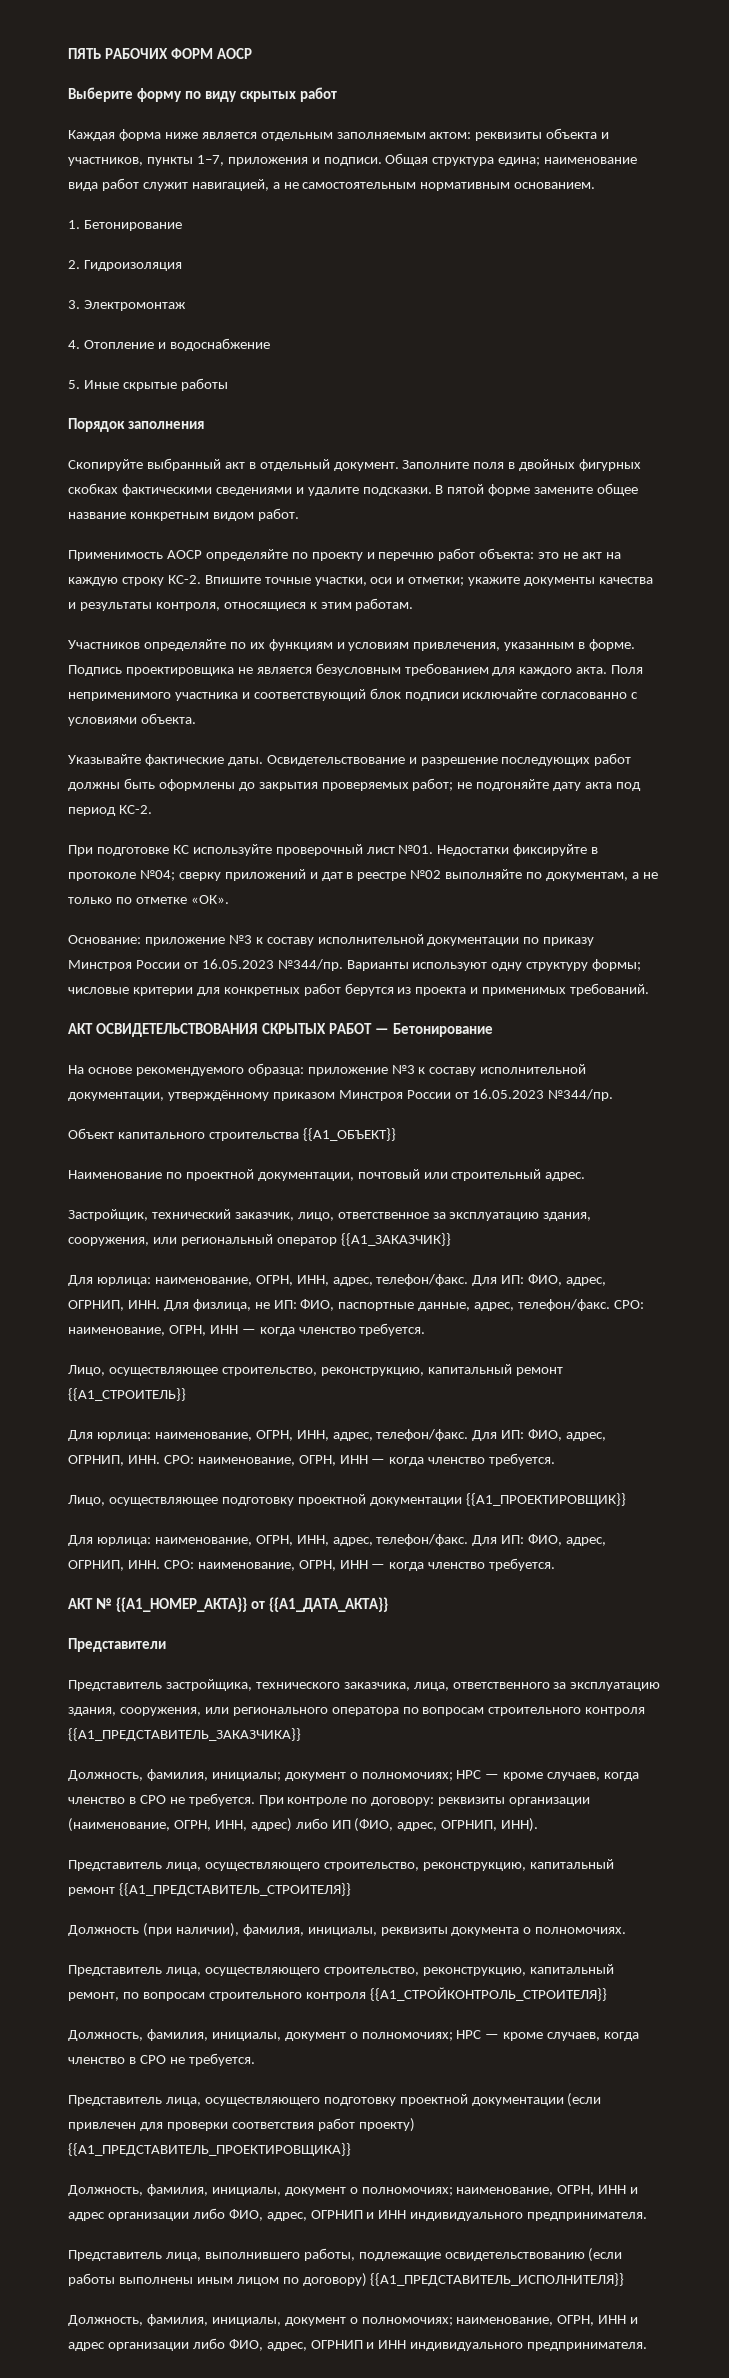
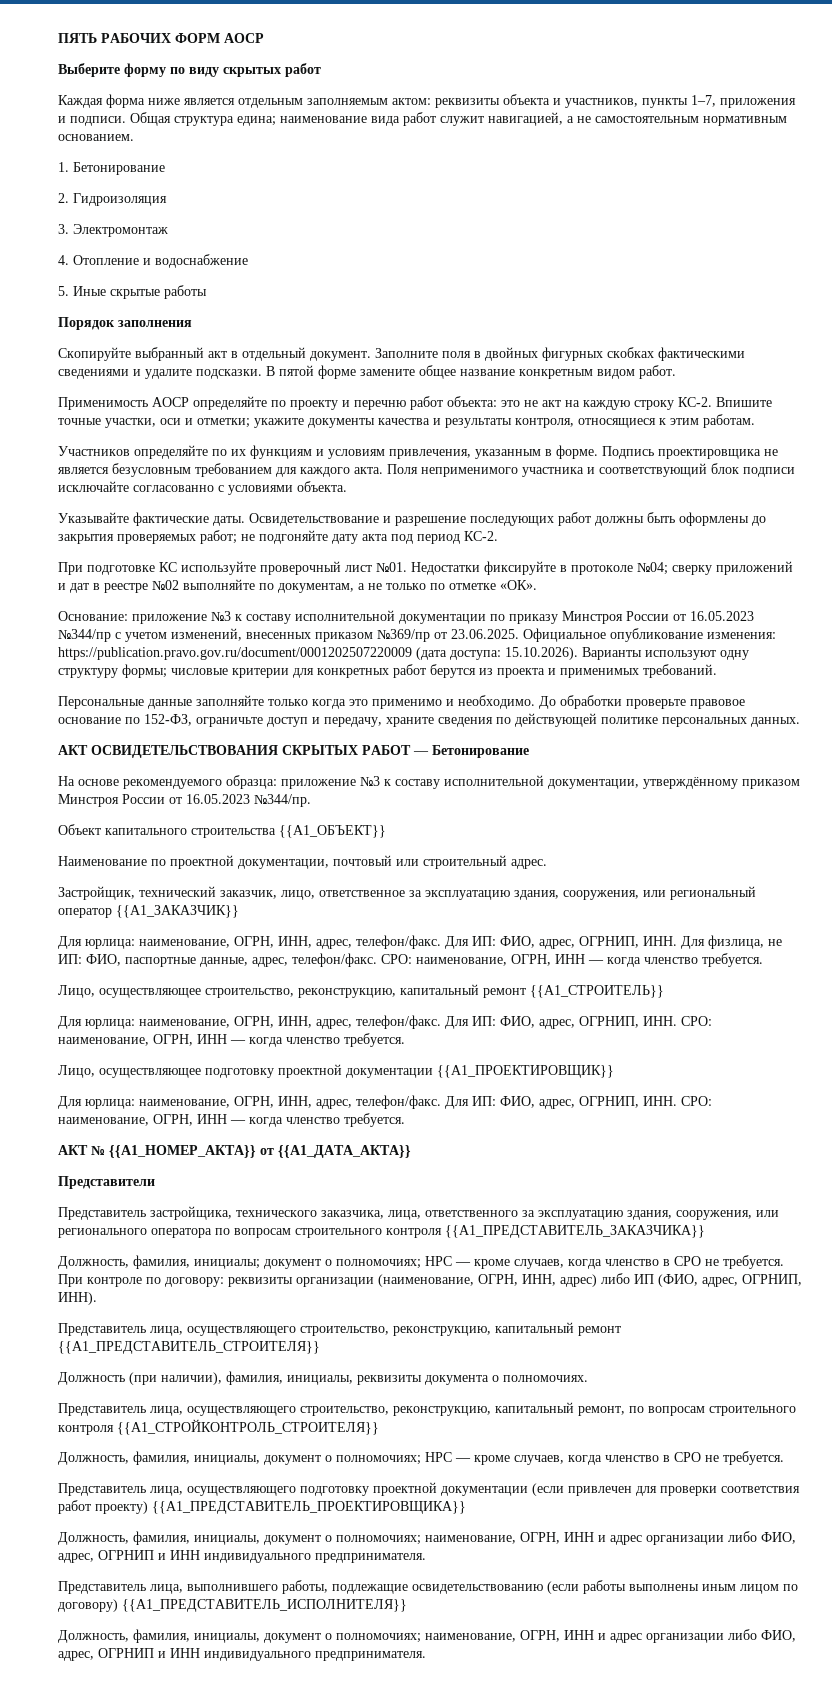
- Основание: приложение №3 к составу исполнительной документации по приказу Минстроя России от 16.05.2023 №344/пр. Варианты используют одну структуру формы; числовые критерии для конкретных работ берутся из проекта и применимых требований.
+ Основание: приложение №3 к составу исполнительной документации по приказу Минстроя России от 16.05.2023 №344/пр с учетом изменений, внесенных приказом №369/пр от 23.06.2025. Официальное опубликование изменения: https://publication.pravo.gov.ru/document/0001202507220009 (дата доступа: 15.10.2026). Варианты используют одну структуру формы; числовые критерии для конкретных работ берутся из проекта и применимых требований.
+ Персональные данные заполняйте только когда это применимо и необходимо. До обработки проверьте правовое основание по 152-ФЗ, ограничьте доступ и передачу, храните сведения по действующей политике персональных данных.

